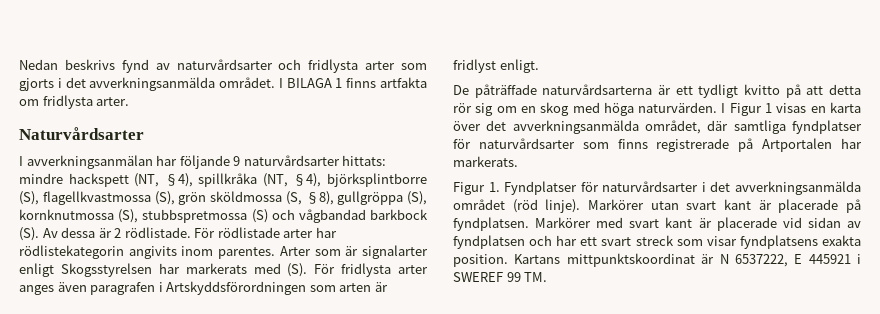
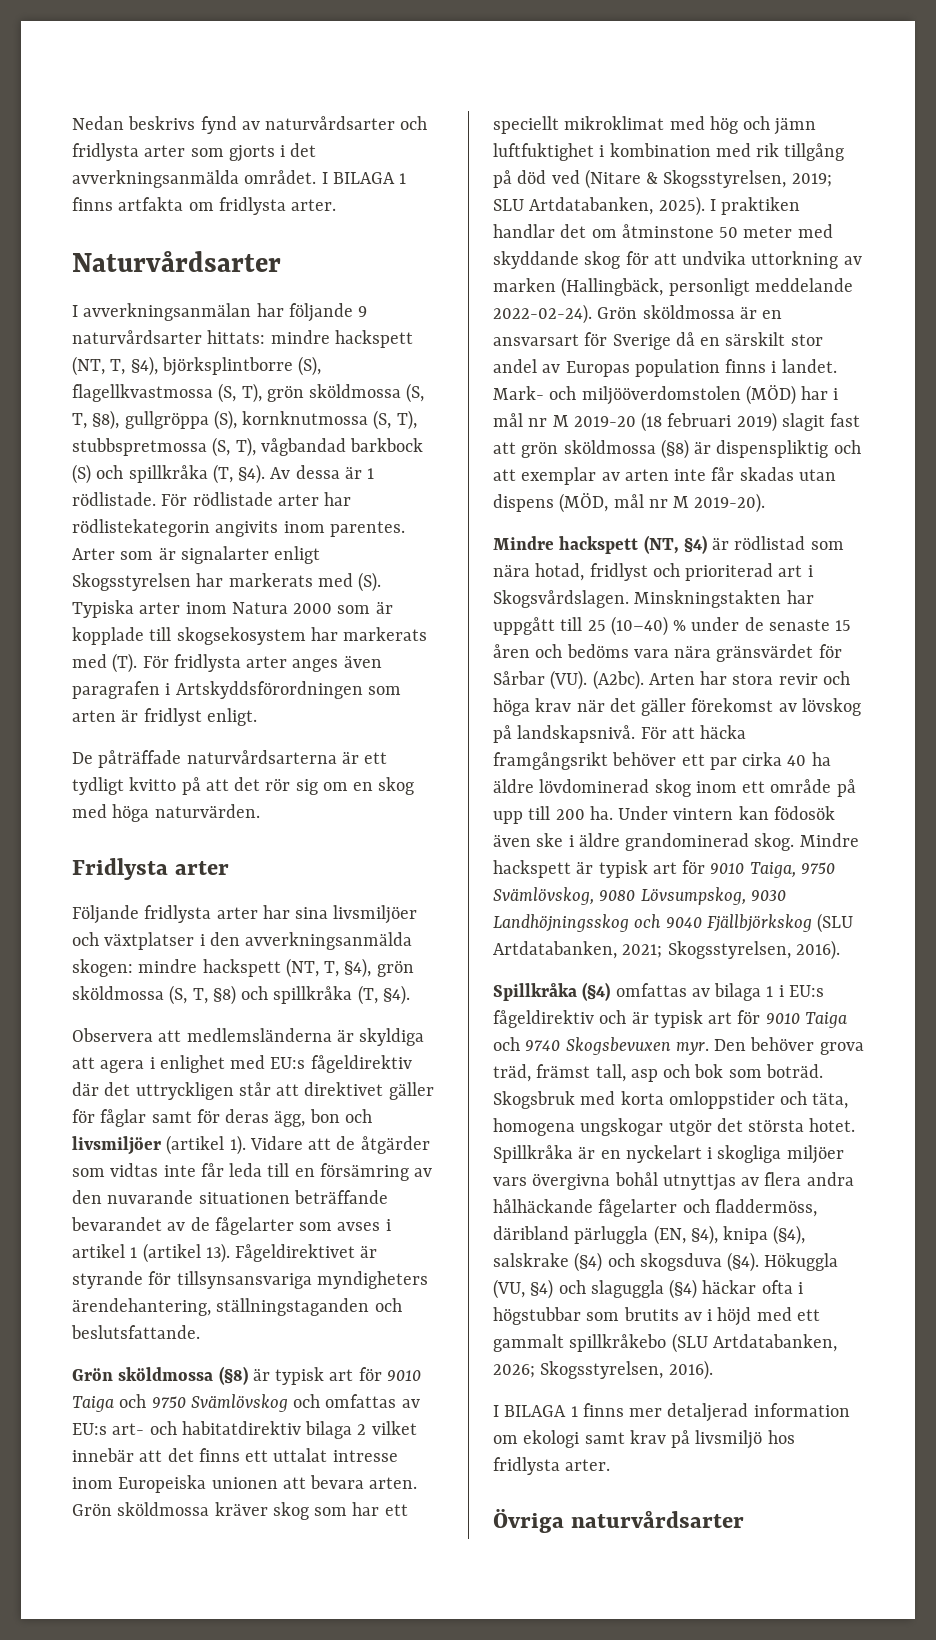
- I avverkningsanmälan har följande 9 naturvårdsarter hittats: mindre hackspett (NT, §4), spillkråka (NT, §4), björksplintborre (S), flagellkvastmossa (S), grön sköldmossa (S, §8), gullgröppa (S), kornknutmossa (S), stubbspretmossa (S) och vågbandad barkbock (S). Av dessa är 2 rödlistade.
+ I avverkningsanmälan har följande 9 naturvårdsarter hittats: mindre hackspett (NT, T, §4), björksplintborre (S), flagellkvastmossa (S, T), grön sköldmossa (S, T, §8), gullgröppa (S), kornknutmossa (S, T), stubbspretmossa (S, T), vågbandad barkbock (S) och spillkråka (T, §4). Av dessa är 1 rödlistade.
- Arter som är signalarter enligt Skogsstyrelsen har markerats med (S). För fridlysta arter anges även paragrafen i Artskyddsförordningen som arten är fridlyst enligt.
+ Arter som är signalarter enligt Skogsstyrelsen har markerats med (S). Typiska arter inom Natura 2000 som är kopplade till skogsekosystem har markerats med (T). För fridlysta arter anges även paragrafen i Artskyddsförordningen som arten är fridlyst enligt.
- De påträffade naturvårdsarterna är ett tydligt kvitto på att detta rör sig om en skog med höga naturvärden. I Figur 1 visas en karta över det avverkningsanmälda området, där samtliga fyndplatser för naturvårdsarter som finns registrerade på Artportalen har markerats.
- Figur 1. Fyndplatser för naturvårdsarter i det avverkningsanmälda området (röd linje). Markörer utan svart kant är placerade på fyndplatsen. Markörer med svart kant är placerade vid sidan av fyndplatsen och har ett svart streck som visar fyndplatsens exakta position. Kartans mittpunktskoordinat är N 6537222, E 445921 i SWEREF 99 TM.
+ De påträffade naturvårdsarterna är ett tydligt kvitto på att det rör sig om en skog med höga naturvärden.
+ Fridlysta arter
+ Följande fridlysta arter har sina livsmiljöer och växtplatser i den avverkningsanmälda skogen: mindre hackspett (NT, T, §4), grön sköldmossa (S, T, §8) och spillkråka (T, §4).
+ Observera att medlemsländerna är skyldiga att agera i enlighet med EU:s fågeldirektiv där det uttryckligen står att direktivet gäller för fåglar samt för deras ägg, bon och livsmiljöer (artikel 1). Vidare att de åtgärder som vidtas inte får leda till en försämring av den nuvarande situationen beträffande bevarandet av de fågelarter som avses i artikel 1 (artikel 13). Fågeldirektivet är styrande för tillsynsansvariga myndigheters ärendehantering, ställningstaganden och beslutsfattande.
+ Grön sköldmossa (§8) är typisk art för 9010 Taiga och 9750 Svämlövskog och omfattas av EU:s art- och habitatdirektiv bilaga 2 vilket innebär att det finns ett uttalat intresse inom Europeiska unionen att bevara arten. Grön sköldmossa kräver skog som har ett speciellt mikroklimat med hög och jämn luftfuktighet i kombination med rik tillgång på död ved (Nitare & Skogsstyrelsen, 2019; SLU Artdatabanken, 2025). I praktiken handlar det om åtminstone 50 meter med skyddande skog för att undvika uttorkning av marken (Hallingbäck, personligt meddelande 2022-02-24). Grön sköldmossa är en ansvarsart för Sverige då en särskilt stor andel av Europas population finns i landet. Mark- och miljööverdomstolen (MÖD) har i mål nr M 2019-20 (18 februari 2019) slagit fast att grön sköldmossa (§8) är dispenspliktig och att exemplar av arten inte får skadas utan dispens (MÖD, mål nr M 2019-20).
+ Mindre hackspett (NT, §4) är rödlistad som nära hotad, fridlyst och prioriterad art i Skogsvårdslagen. Minskningstakten har uppgått till 25 (10–40) % under de senaste 15 åren och bedöms vara nära gränsvärdet för Sårbar (VU). (A2bc). Arten har stora revir och höga krav när det gäller förekomst av lövskog på landskapsnivå. För att häcka framgångsrikt behöver ett par cirka 40 ha äldre lövdominerad skog inom ett område på upp till 200 ha. Under vintern kan födosök även ske i äldre grandominerad skog. Mindre hackspett är typisk art för 9010 Taiga, 9750 Svämlövskog, 9080 Lövsumpskog, 9030 Landhöjningsskog och 9040 Fjällbjörkskog (SLU Artdatabanken, 2021; Skogsstyrelsen, 2016).
+ Spillkråka (§4) omfattas av bilaga 1 i EU:s fågeldirektiv och är typisk art för 9010 Taiga och 9740 Skogsbevuxen myr. Den behöver grova träd, främst tall, asp och bok som boträd. Skogsbruk med korta omloppstider och täta, homogena ungskogar utgör det största hotet. Spillkråka är en nyckelart i skogliga miljöer vars övergivna bohål utnyttjas av flera andra hålhäckande fågelarter och fladdermöss, däribland pärluggla (EN, §4), knipa (§4), salskrake (§4) och skogsduva (§4). Hökuggla (VU, §4) och slaguggla (§4) häckar ofta i högstubbar som brutits av i höjd med ett gammalt spillkråkebo (SLU Artdatabanken, 2026; Skogsstyrelsen, 2016).
+ I BILAGA 1 finns mer detaljerad information om ekologi samt krav på livsmiljö hos fridlysta arter.
+ Övriga naturvårdsarter

